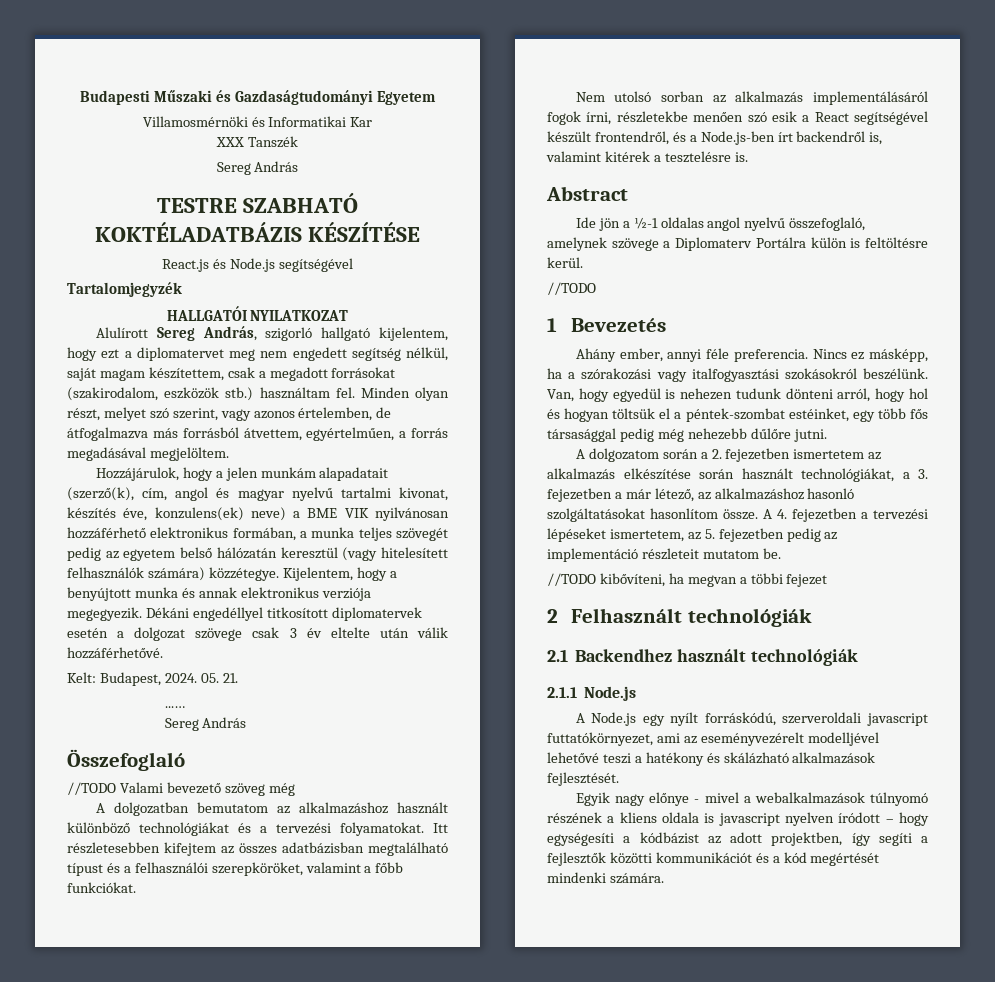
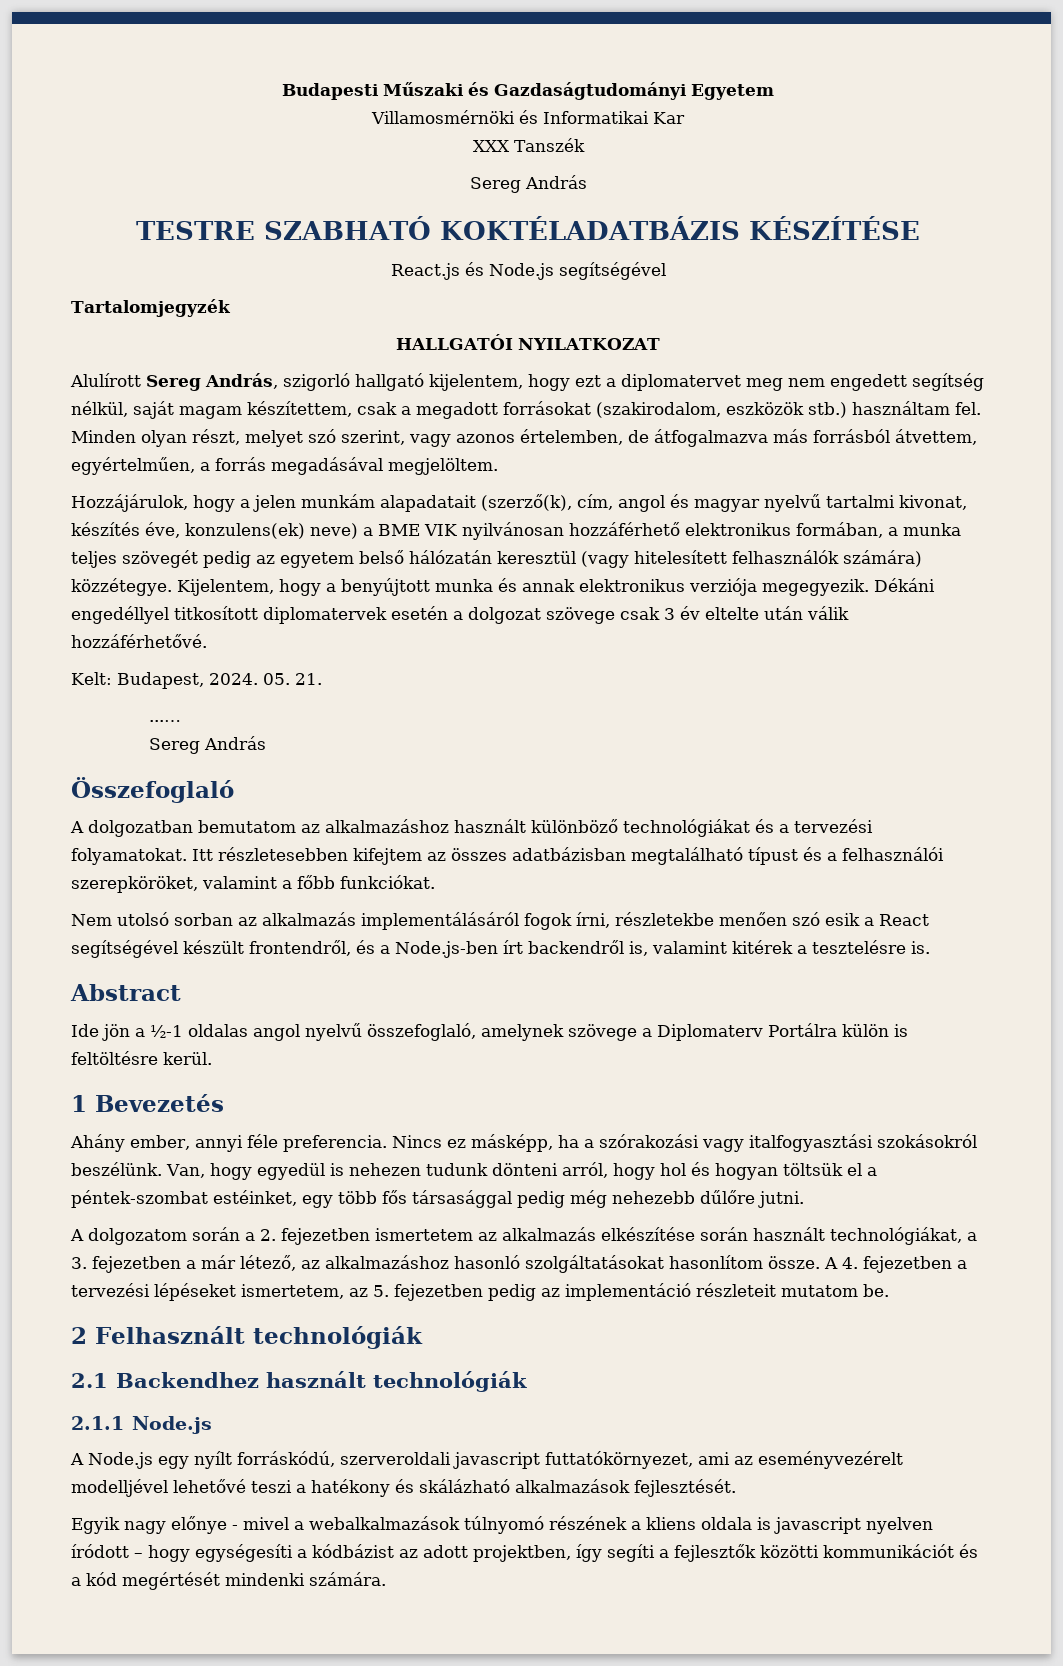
- //TODO Valami bevezető szöveg még
  Ide jön a ½-1 oldalas angol nyelvű összefoglaló, amelynek szövege a Diplomaterv Portálra külön is feltöltésre kerül.
- //TODO
- //TODO kibővíteni, ha megvan a többi fejezet

